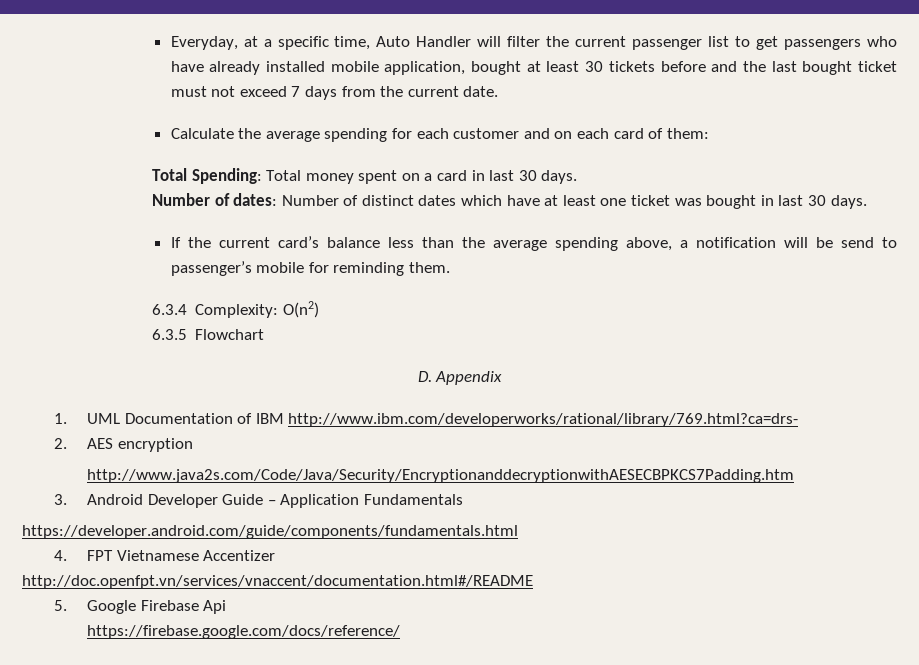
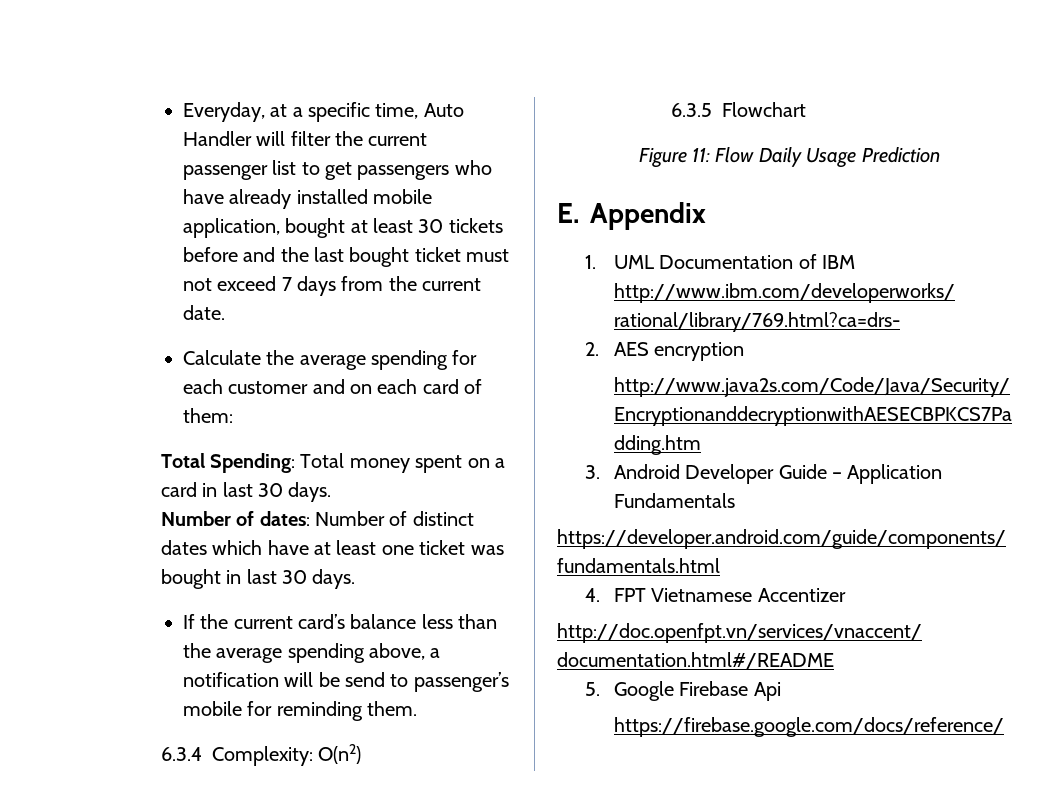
- D. Appendix
+ Figure 11: Flow Daily Usage Prediction
+ E. Appendix

